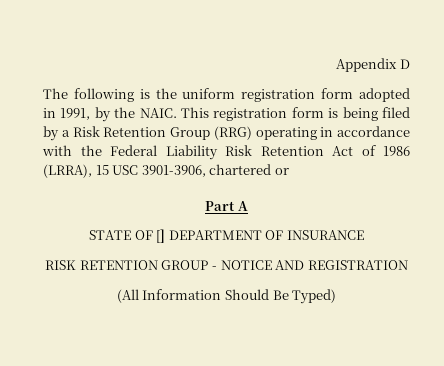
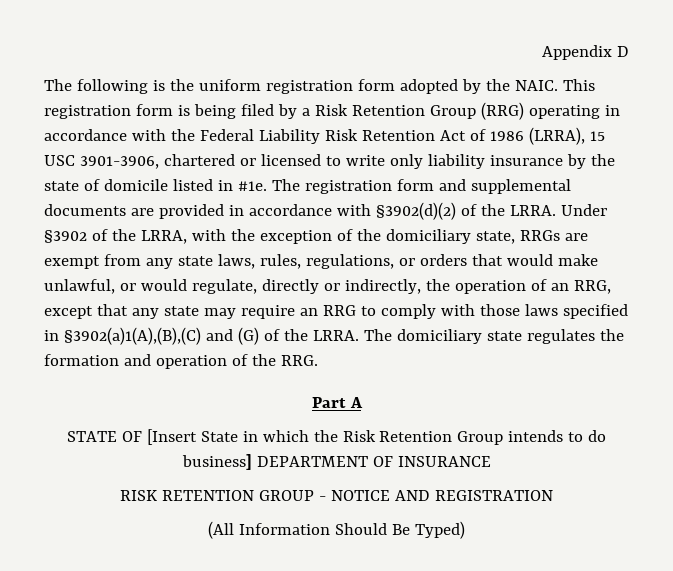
- The following is the uniform registration form adopted in 1991, by the NAIC.
+ The following is the uniform registration form adopted by the NAIC.
- This registration form is being filed by a Risk Retention Group (RRG) operating in accordance with the Federal Liability Risk Retention Act of 1986 (LRRA), 15 USC 3901-3906, chartered or
+ This registration form is being filed by a Risk Retention Group (RRG) operating in accordance with the Federal Liability Risk Retention Act of 1986 (LRRA), 15 USC 3901-3906, chartered or licensed to write only liability insurance by the state of domicile listed in #1e. The registration form and supplemental documents are provided in accordance with §3902(d)(2) of the LRRA. Under §3902 of the LRRA, with the exception of the domiciliary state, RRGs are exempt from any state laws, rules, regulations, or orders that would make unlawful, or would regulate, directly or indirectly, the operation of an RRG, except that any state may require an RRG to comply with those laws specified in §3902(a)1(A),(B),(C) and (G) of the LRRA. The domiciliary state regulates the formation and operation of the RRG.
  Part A
- STATE OF [] DEPARTMENT OF INSURANCE
+ STATE OF [Insert State in which the Risk Retention Group intends to do business] DEPARTMENT OF INSURANCE

